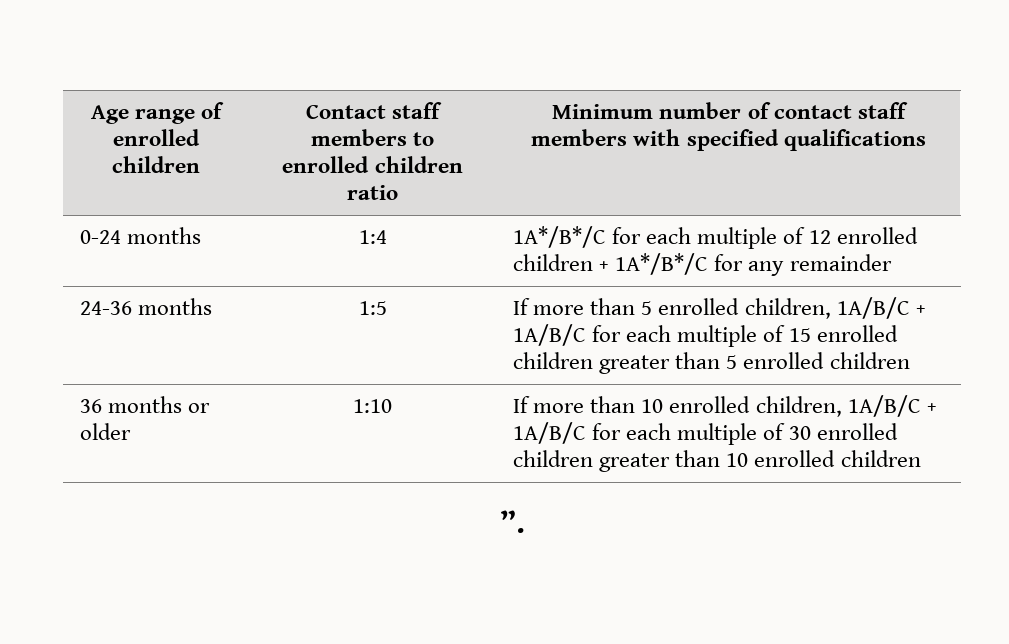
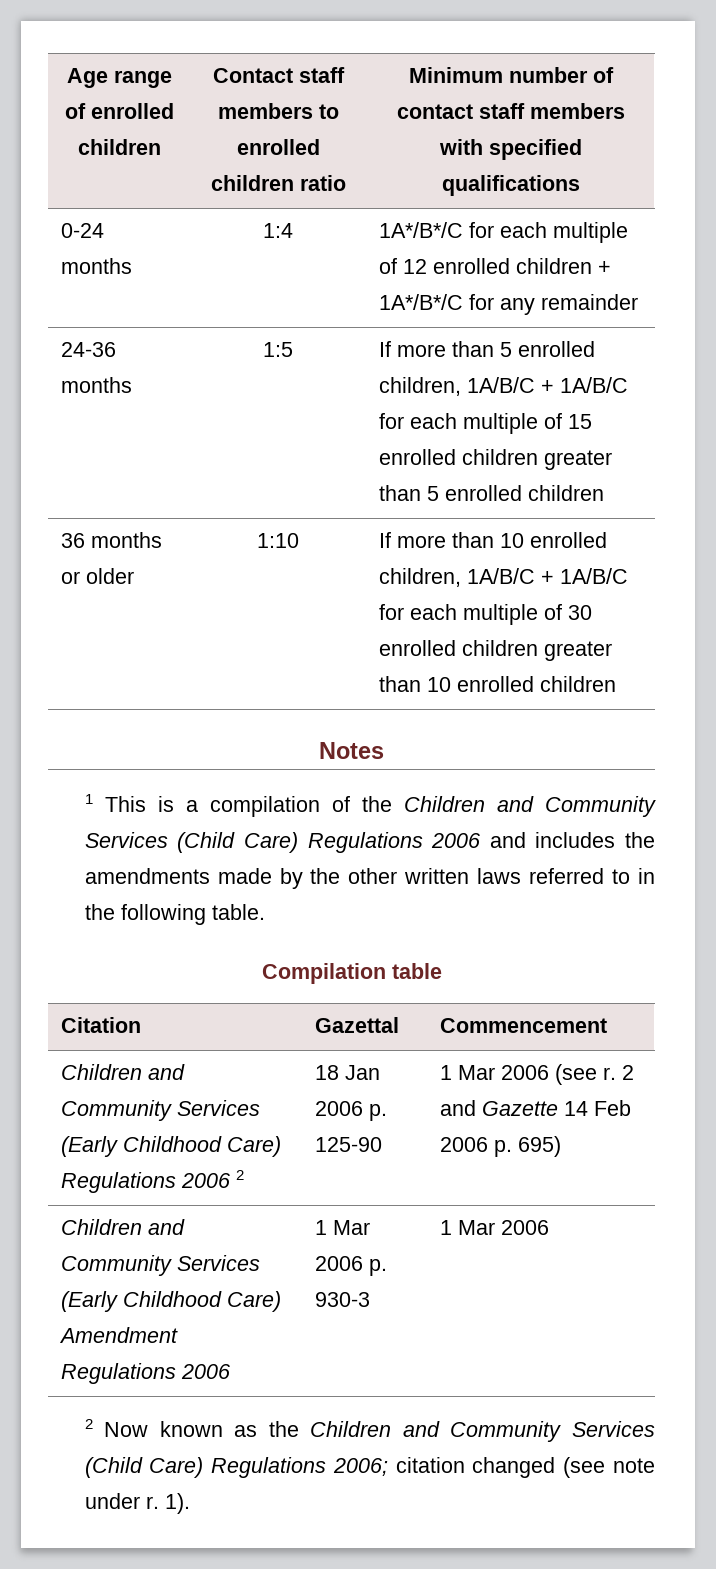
- ”.
+ Notes
+ 1 This is a compilation of the Children and Community Services (Child Care) Regulations 2006 and includes the amendments made by the other written laws referred to in the following table.
+ Compilation table
+ Citation | Gazettal | Commencement
+ Children and Community Services (Early Childhood Care) Regulations 2006 2 | 18 Jan 2006 p. 125-90 | 1 Mar 2006 (see r. 2 and Gazette 14 Feb 2006 p. 695)
+ Children and Community Services (Early Childhood Care) Amendment Regulations 2006 | 1 Mar 2006 p. 930-3 | 1 Mar 2006
+ 2 Now known as the Children and Community Services (Child Care) Regulations 2006; citation changed (see note under r. 1).

